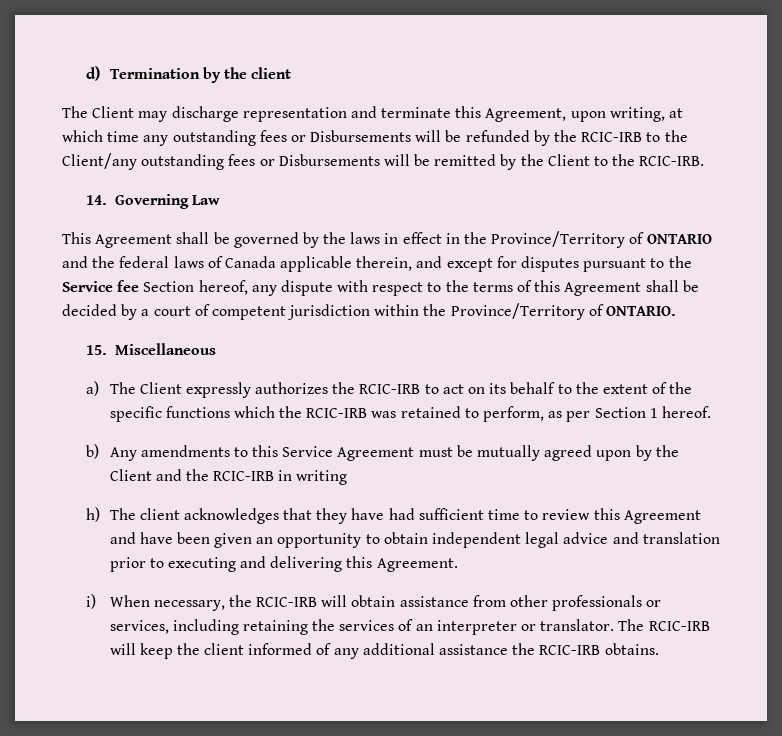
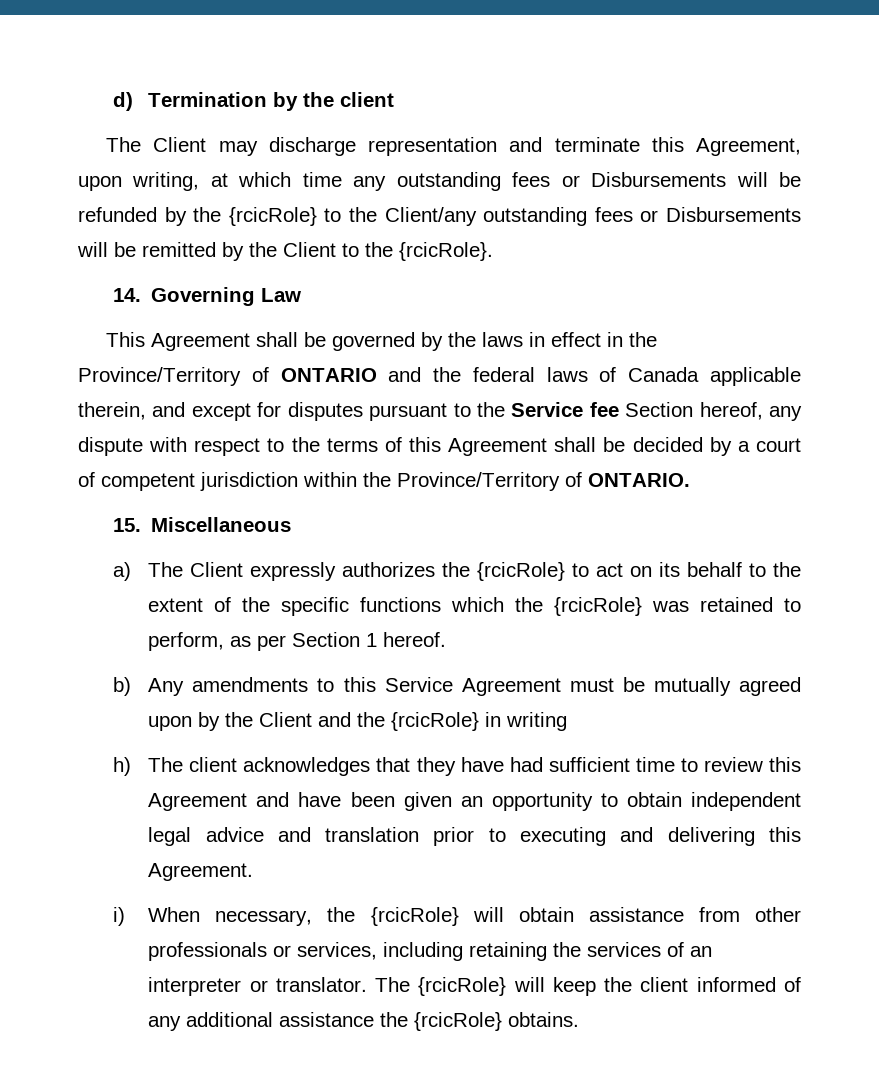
- The Client may discharge representation and terminate this Agreement, upon writing, at which time any outstanding fees or Disbursements will be refunded by the RCIC-IRB to the Client/any outstanding fees or Disbursements will be remitted by the Client to the RCIC-IRB.
+ The Client may discharge representation and terminate this Agreement, upon writing, at which time any outstanding fees or Disbursements will be refunded by the {rcicRole} to the Client/any outstanding fees or Disbursements will be remitted by the Client to the {rcicRole}.
- a) The Client expressly authorizes the RCIC-IRB to act on its behalf to the extent of the specific functions which the RCIC-IRB was retained to perform, as per Section 1 hereof.
+ a) The Client expressly authorizes the {rcicRole} to act on its behalf to the extent of the specific functions which the {rcicRole} was retained to perform, as per Section 1 hereof.
- b) Any amendments to this Service Agreement must be mutually agreed upon by the Client and the RCIC-IRB in writing
+ b) Any amendments to this Service Agreement must be mutually agreed upon by the Client and the {rcicRole} in writing
- i) When necessary, the RCIC-IRB will obtain assistance from other professionals or services, including retaining the services of an interpreter or translator.
+ i) When necessary, the {rcicRole} will obtain assistance from other professionals or services, including retaining the services of an interpreter or translator.
- The RCIC-IRB will keep the client informed of any additional assistance the RCIC-IRB obtains.
+ The {rcicRole} will keep the client informed of any additional assistance the {rcicRole} obtains.

